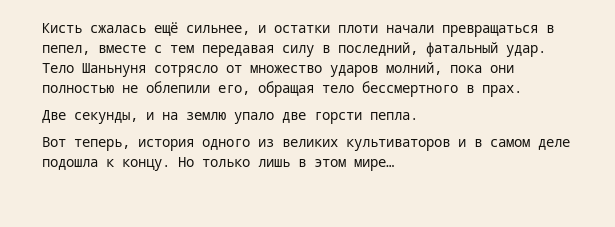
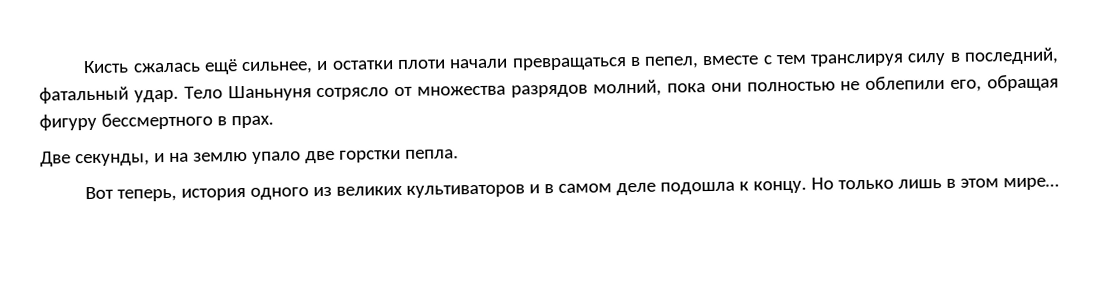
- Кисть сжалась ещё сильнее, и остатки плоти начали превращаться в пепел, вместе с тем передавая силу в последний, фатальный удар.
+ Кисть сжалась ещё сильнее, и остатки плоти начали превращаться в пепел, вместе с тем транслируя силу в последний, фатальный удар.
- Тело Шаньнуня сотрясло от множество ударов молний, пока они полностью не облепили его, обращая тело бессмертного в прах.
+ Тело Шаньнуня сотрясло от множества разрядов молний, пока они полностью не облепили его, обращая фигуру бессмертного в прах.
- Две секунды, и на землю упало две горсти пепла.
+ Две секунды, и на землю упало две горстки пепла.

